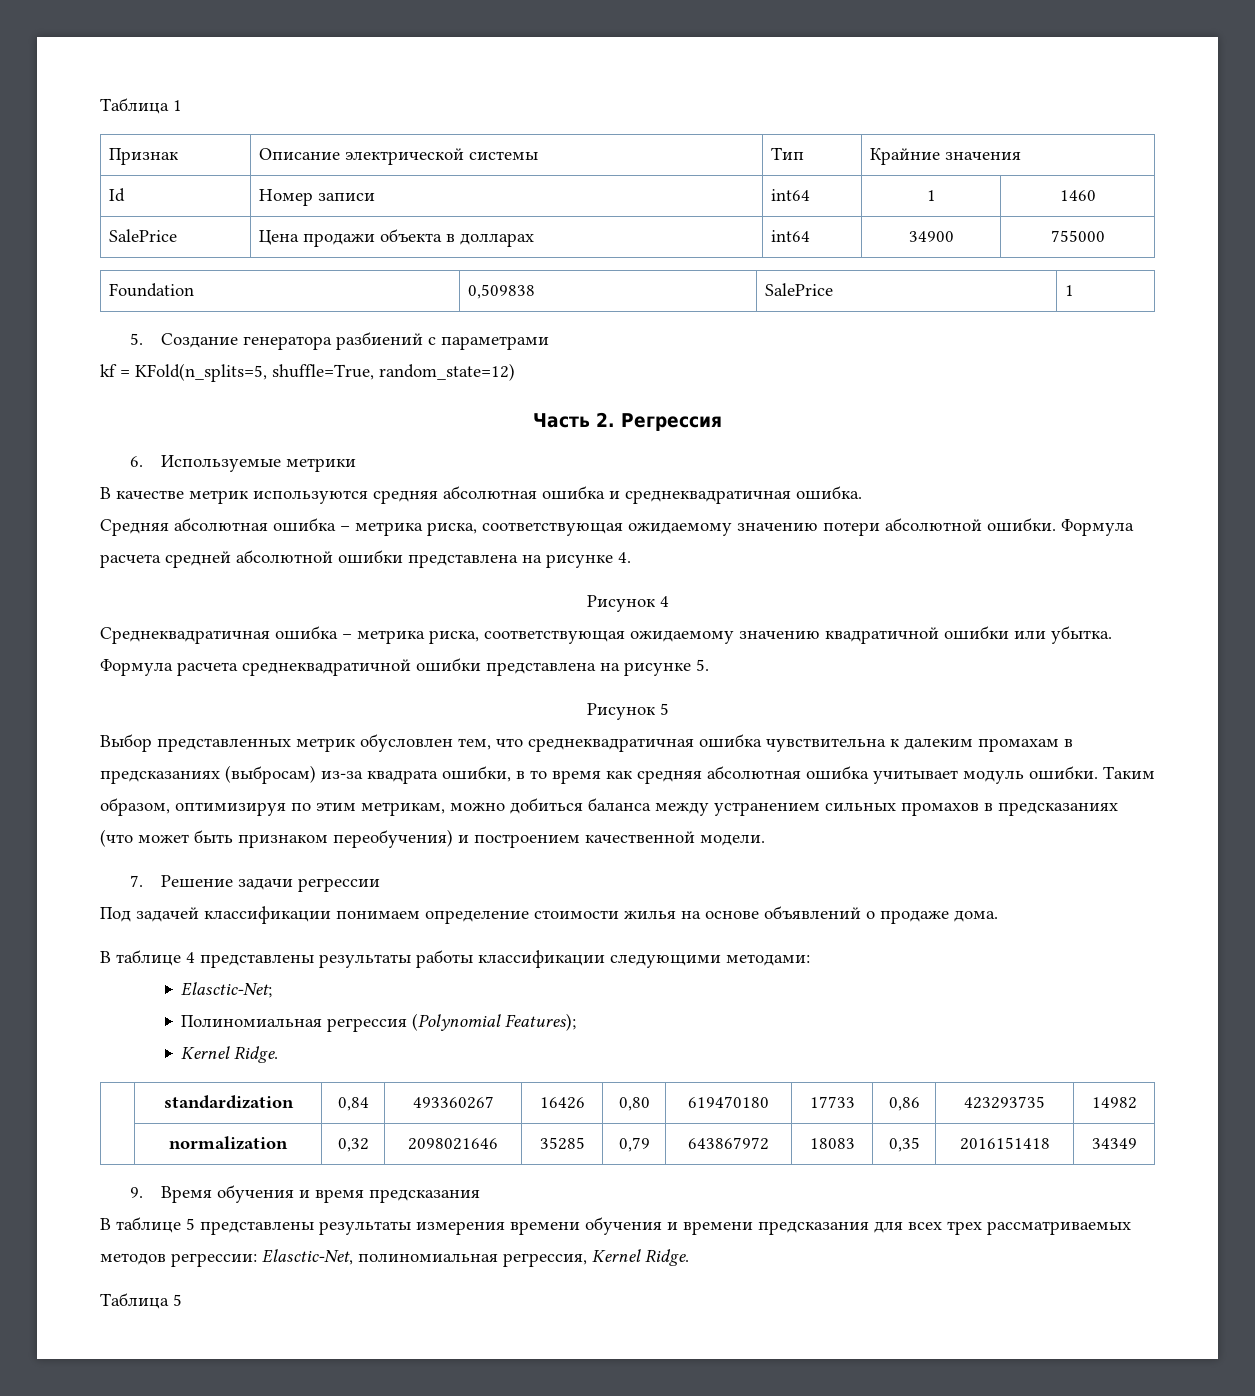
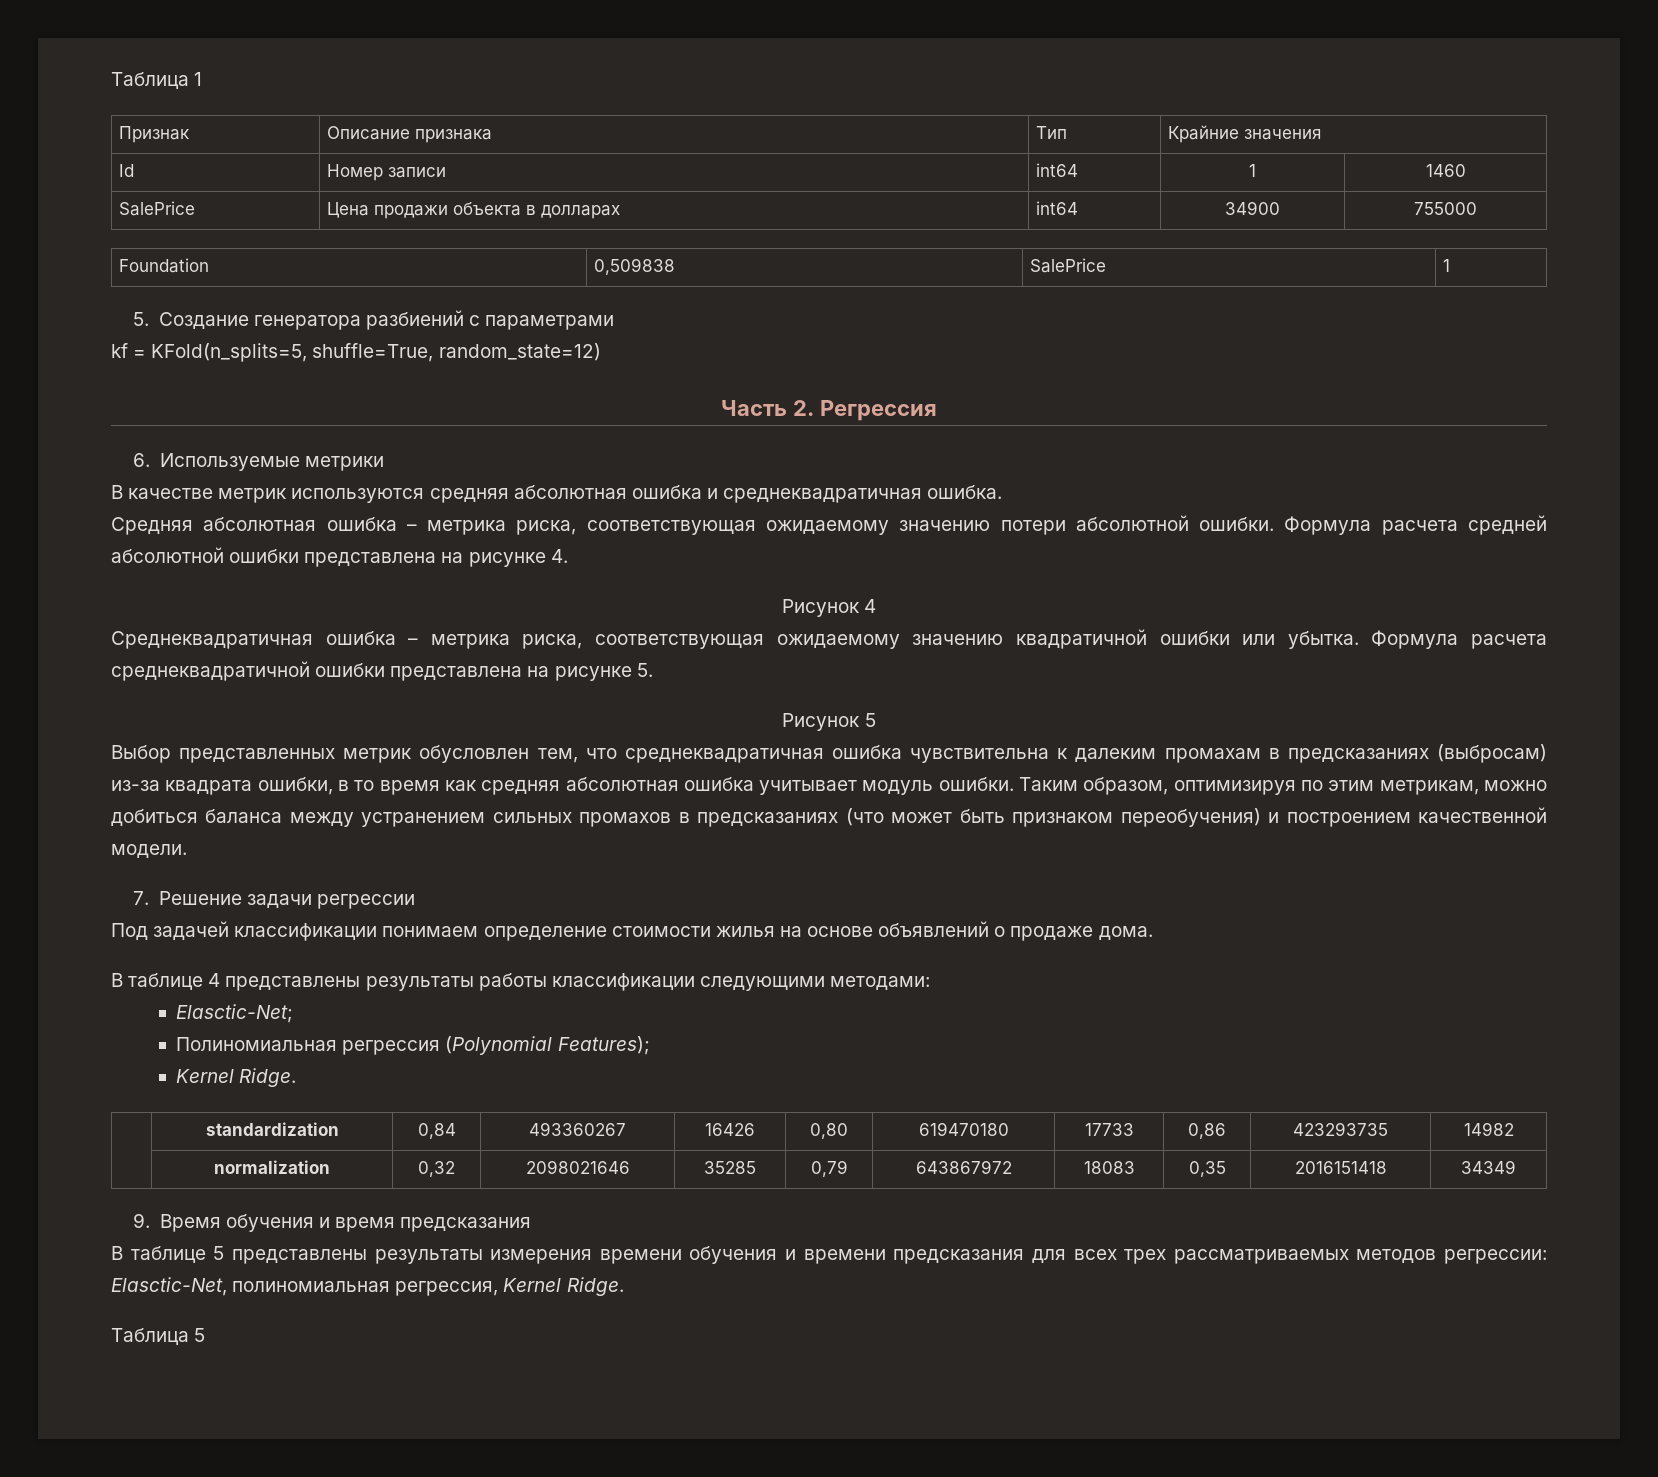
- Признак | Описание электрической системы | Тип | Крайние значения
+ Признак | Описание признака | Тип | Крайние значения

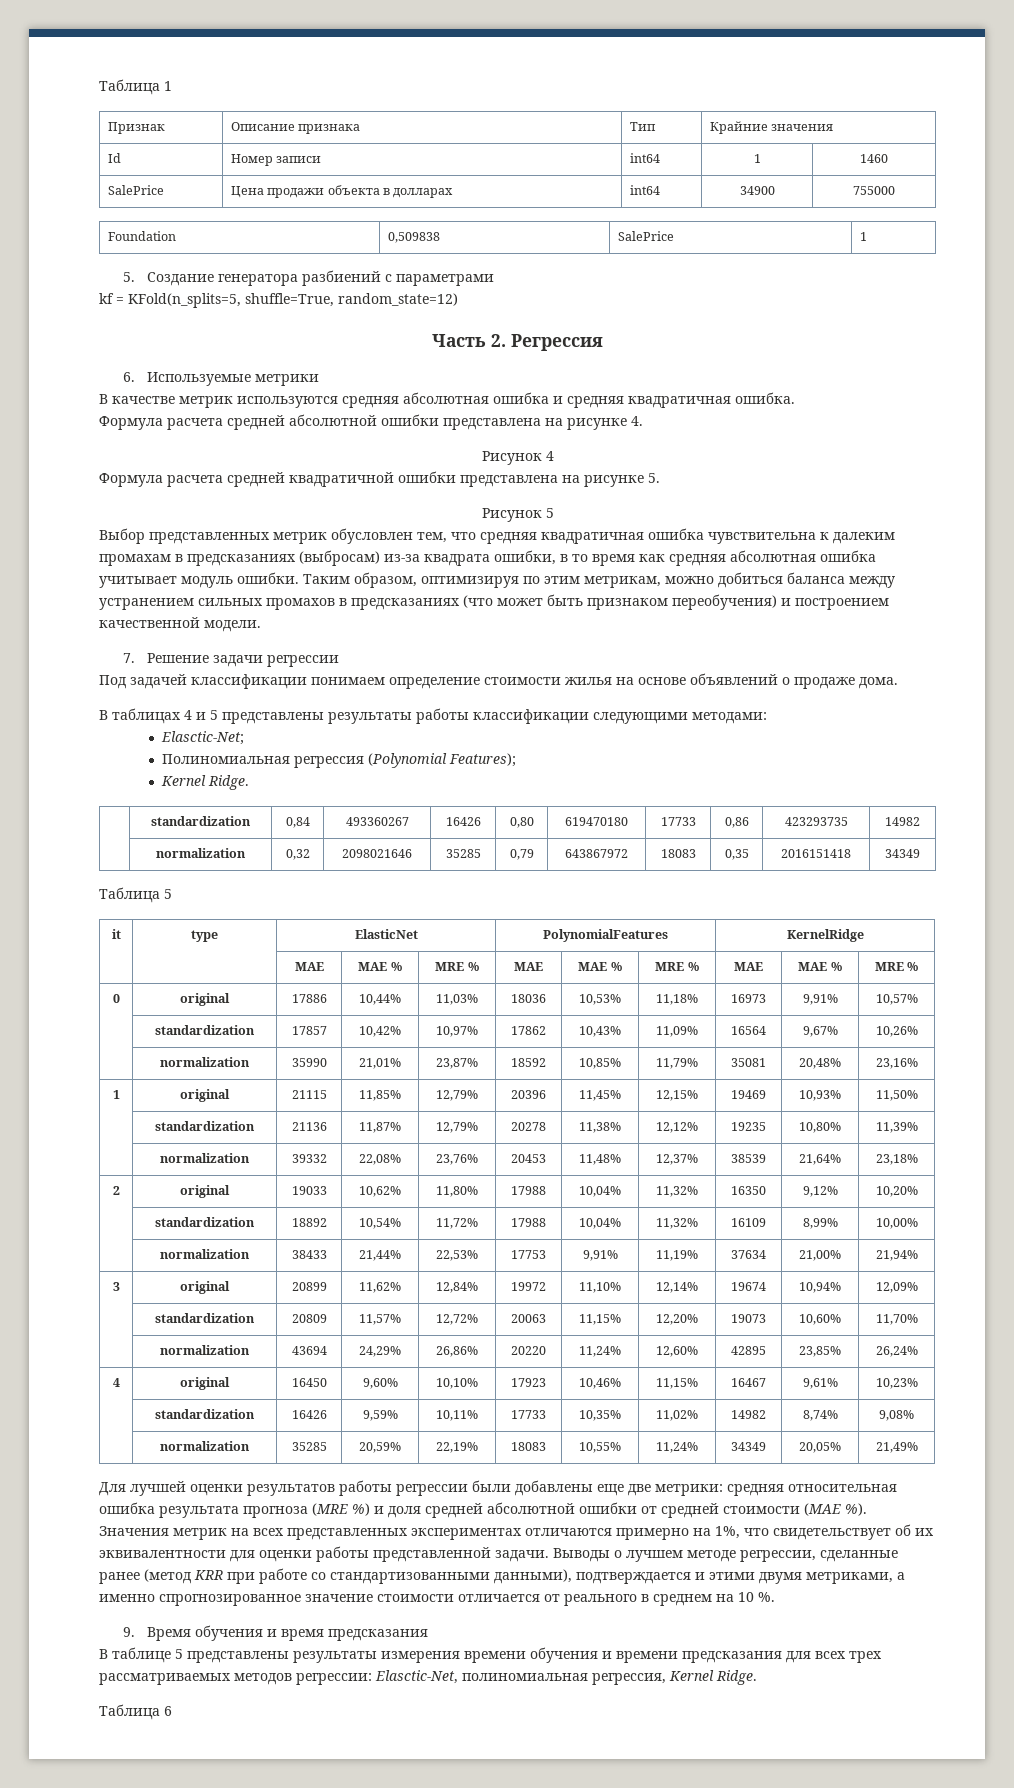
- В качестве метрик используются средняя абсолютная ошибка и среднеквадратичная ошибка.
+ В качестве метрик используются средняя абсолютная ошибка и средняя квадратичная ошибка.
- Средняя абсолютная ошибка – метрика риска, соответствующая ожидаемому значению потери абсолютной ошибки.
- Среднеквадратичная ошибка – метрика риска, соответствующая ожидаемому значению квадратичной ошибки или убытка. Формула расчета среднеквадратичной ошибки представлена на рисунке 5.
+ Формула расчета средней квадратичной ошибки представлена на рисунке 5.
- Выбор представленных метрик обусловлен тем, что среднеквадратичная ошибка чувствительна к далеким промахам в предсказаниях (выбросам) из-за квадрата ошибки, в то время как средняя абсолютная ошибка учитывает модуль ошибки.
+ Выбор представленных метрик обусловлен тем, что средняя квадратичная ошибка чувствительна к далеким промахам в предсказаниях (выбросам) из-за квадрата ошибки, в то время как средняя абсолютная ошибка учитывает модуль ошибки.
- В таблице 4 представлены результаты работы классификации следующими методами:
+ В таблицах 4 и 5 представлены результаты работы классификации следующими методами:
+ Таблица 5
+ it | type | ElasticNet | PolynomialFeatures | KernelRidge
+ | | MAE | MAE % | MRE % | MAE | MAE % | MRE % | MAE | MAE % | MRE %
+ 0 | original | 17886 | 10,44% | 11,03% | 18036 | 10,53% | 11,18% | 16973 | 9,91% | 10,57%
+ | standardization | 17857 | 10,42% | 10,97% | 17862 | 10,43% | 11,09% | 16564 | 9,67% | 10,26%
+ | normalization | 35990 | 21,01% | 23,87% | 18592 | 10,85% | 11,79% | 35081 | 20,48% | 23,16%
+ 1 | original | 21115 | 11,85% | 12,79% | 20396 | 11,45% | 12,15% | 19469 | 10,93% | 11,50%
+ | standardization | 21136 | 11,87% | 12,79% | 20278 | 11,38% | 12,12% | 19235 | 10,80% | 11,39%
+ | normalization | 39332 | 22,08% | 23,76% | 20453 | 11,48% | 12,37% | 38539 | 21,64% | 23,18%
+ 2 | original | 19033 | 10,62% | 11,80% | 17988 | 10,04% | 11,32% | 16350 | 9,12% | 10,20%
+ | standardization | 18892 | 10,54% | 11,72% | 17988 | 10,04% | 11,32% | 16109 | 8,99% | 10,00%
+ | normalization | 38433 | 21,44% | 22,53% | 17753 | 9,91% | 11,19% | 37634 | 21,00% | 21,94%
+ 3 | original | 20899 | 11,62% | 12,84% | 19972 | 11,10% | 12,14% | 19674 | 10,94% | 12,09%
+ | standardization | 20809 | 11,57% | 12,72% | 20063 | 11,15% | 12,20% | 19073 | 10,60% | 11,70%
+ | normalization | 43694 | 24,29% | 26,86% | 20220 | 11,24% | 12,60% | 42895 | 23,85% | 26,24%
+ 4 | original | 16450 | 9,60% | 10,10% | 17923 | 10,46% | 11,15% | 16467 | 9,61% | 10,23%
+ | standardization | 16426 | 9,59% | 10,11% | 17733 | 10,35% | 11,02% | 14982 | 8,74% | 9,08%
+ | normalization | 35285 | 20,59% | 22,19% | 18083 | 10,55% | 11,24% | 34349 | 20,05% | 21,49%
+ Для лучшей оценки результатов работы регрессии были добавлены еще две метрики: средняя относительная ошибка результата прогноза (MRE %) и доля средней абсолютной ошибки от средней стоимости (MAE %). Значения метрик на всех представленных экспериментах отличаются примерно на 1%, что свидетельствует об их эквивалентности для оценки работы представленной задачи. Выводы о лучшем методе регрессии, сделанные ранее (метод KRR при работе со стандартизованными данными), подтверждается и этими двумя метриками, а именно спрогнозированное значение стоимости отличается от реального в среднем на 10 %.
- Таблица 5
+ Таблица 6

